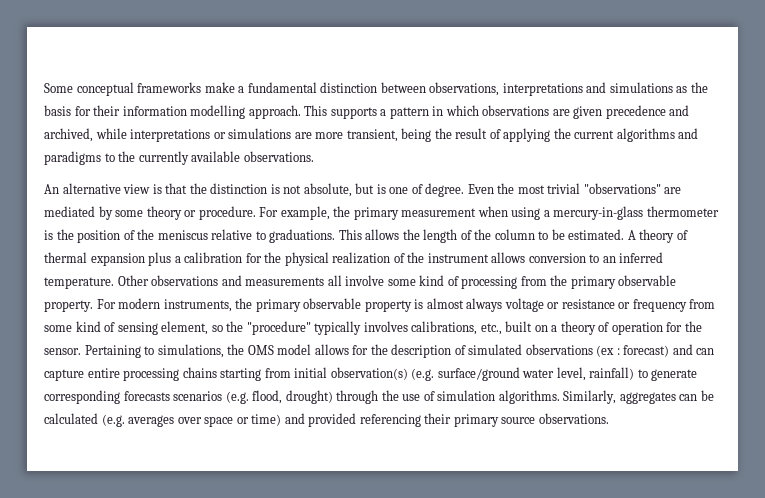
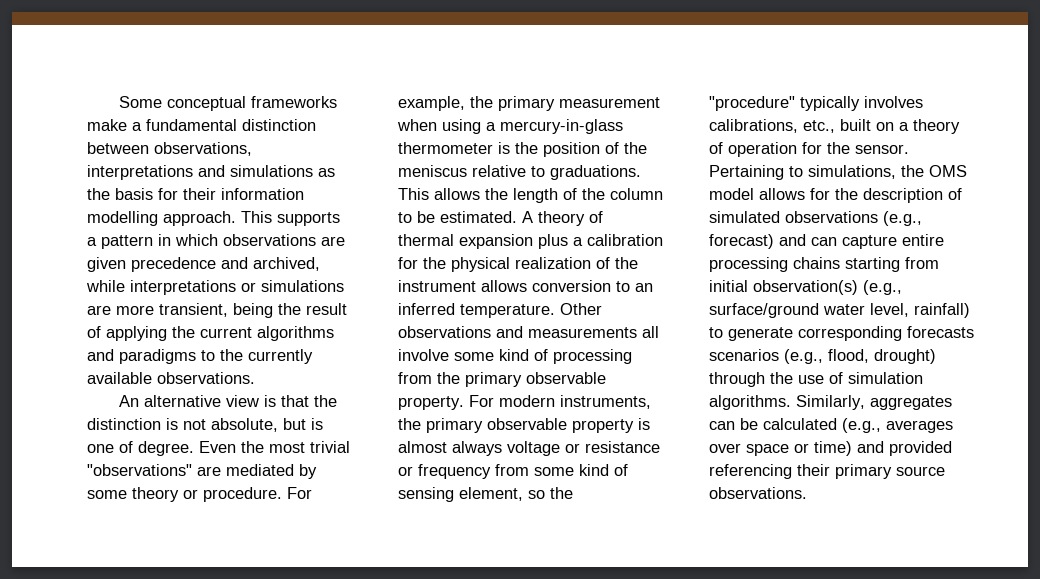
- Pertaining to simulations, the OMS model allows for the description of simulated observations (ex : forecast) and can capture entire processing chains starting from initial observation(s) (e.g. surface/ground water level, rainfall) to generate corresponding forecasts scenarios (e.g. flood, drought) through the use of simulation algorithms.
+ Pertaining to simulations, the OMS model allows for the description of simulated observations (e.g., forecast) and can capture entire processing chains starting from initial observation(s) (e.g., surface/ground water level, rainfall) to generate corresponding forecasts scenarios (e.g., flood, drought) through the use of simulation algorithms.
- Similarly, aggregates can be calculated (e.g. averages over space or time) and provided referencing their primary source observations.
+ Similarly, aggregates can be calculated (e.g., averages over space or time) and provided referencing their primary source observations.

